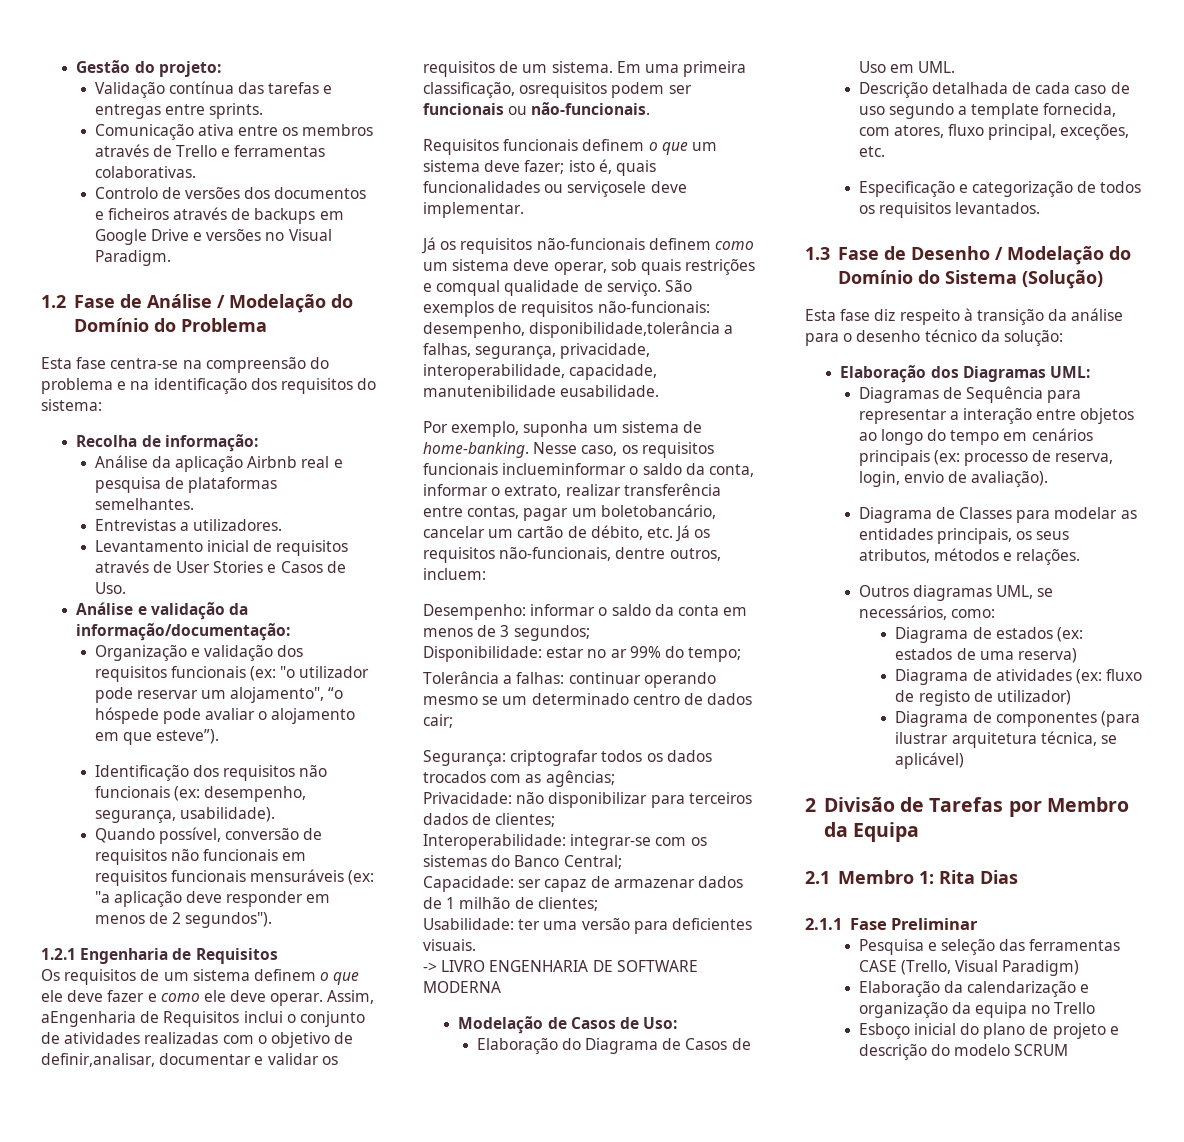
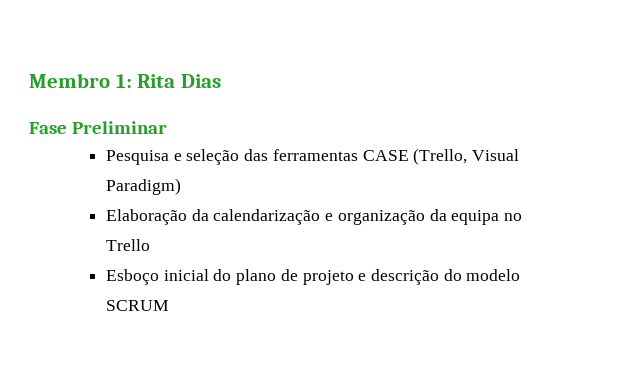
- Gestão do projeto:
- Validação contínua das tarefas e entregas entre sprints.
- Comunicação ativa entre os membros através de Trello e ferramentas colaborativas.
- Controlo de versões dos documentos e ficheiros através de backups em Google Drive e versões no Visual Paradigm.
- 1.2 Fase de Análise / Modelação do Domínio do Problema
- Esta fase centra-se na compreensão do problema e na identificação dos requisitos do sistema:
- Recolha de informação:
- Análise da aplicação Airbnb real e pesquisa de plataformas semelhantes.
- Entrevistas a utilizadores.
- Levantamento inicial de requisitos através de User Stories e Casos de Uso.
- Análise e validação da informação/documentação:
- Organização e validação dos requisitos funcionais (ex: "o utilizador pode reservar um alojamento", “o hóspede pode avaliar o alojamento em que esteve”).
- Identificação dos requisitos não funcionais (ex: desempenho, segurança, usabilidade).
- Quando possível, conversão de requisitos não funcionais em requisitos funcionais mensuráveis (ex: "a aplicação deve responder em menos de 2 segundos").
- 1.2.1 Engenharia de Requisitos
- Os requisitos de um sistema definem o que ele deve fazer e como ele deve operar. Assim, aEngenharia de Requisitos inclui o conjunto de atividades realizadas com o objetivo de definir,analisar, documentar e validar os requisitos de um sistema. Em uma primeira classificação, osrequisitos podem ser funcionais ou não-funcionais.
- Requisitos funcionais definem o que um sistema deve fazer; isto é, quais funcionalidades ou serviçosele deve implementar.
- Já os requisitos não-funcionais definem como um sistema deve operar, sob quais restrições e comqual qualidade de serviço. São exemplos de requisitos não-funcionais: desempenho, disponibilidade,tolerância a falhas, segurança, privacidade, interoperabilidade, capacidade, manutenibilidade eusabilidade.
- Por exemplo, suponha um sistema de home-banking. Nesse caso, os requisitos funcionais inclueminformar o saldo da conta, informar o extrato, realizar transferência entre contas, pagar um boletobancário, cancelar um cartão de débito, etc. Já os requisitos não-funcionais, dentre outros, incluem:
- Desempenho: informar o saldo da conta em menos de 3 segundos;
- Disponibilidade: estar no ar 99% do tempo;
- Tolerância a falhas: continuar operando mesmo se um determinado centro de dados cair;
- Segurança: criptografar todos os dados trocados com as agências;
- Privacidade: não disponibilizar para terceiros dados de clientes;
- Interoperabilidade: integrar-se com os sistemas do Banco Central;
- Capacidade: ser capaz de armazenar dados de 1 milhão de clientes;
- Usabilidade: ter uma versão para deficientes visuais.
- -> LIVRO ENGENHARIA DE SOFTWARE MODERNA
- Modelação de Casos de Uso:
- Elaboração do Diagrama de Casos de Uso em UML.
- Descrição detalhada de cada caso de uso segundo a template fornecida, com atores, fluxo principal, exceções, etc.
- Especificação e categorização de todos os requisitos levantados.
- 1.3 Fase de Desenho / Modelação do Domínio do Sistema (Solução)
- Esta fase diz respeito à transição da análise para o desenho técnico da solução:
- Elaboração dos Diagramas UML:
- Diagramas de Sequência para representar a interação entre objetos ao longo do tempo em cenários principais (ex: processo de reserva, login, envio de avaliação).
- Diagrama de Classes para modelar as entidades principais, os seus atributos, métodos e relações.
- Outros diagramas UML, se necessários, como:
- Diagrama de estados (ex: estados de uma reserva)
- Diagrama de atividades (ex: fluxo de registo de utilizador)
- Diagrama de componentes (para ilustrar arquitetura técnica, se aplicável)
- 2 Divisão de Tarefas por Membro da Equipa
- 2.1 Membro 1: Rita Dias
+ Membro 1: Rita Dias
- 2.1.1 Fase Preliminar
+ Fase Preliminar

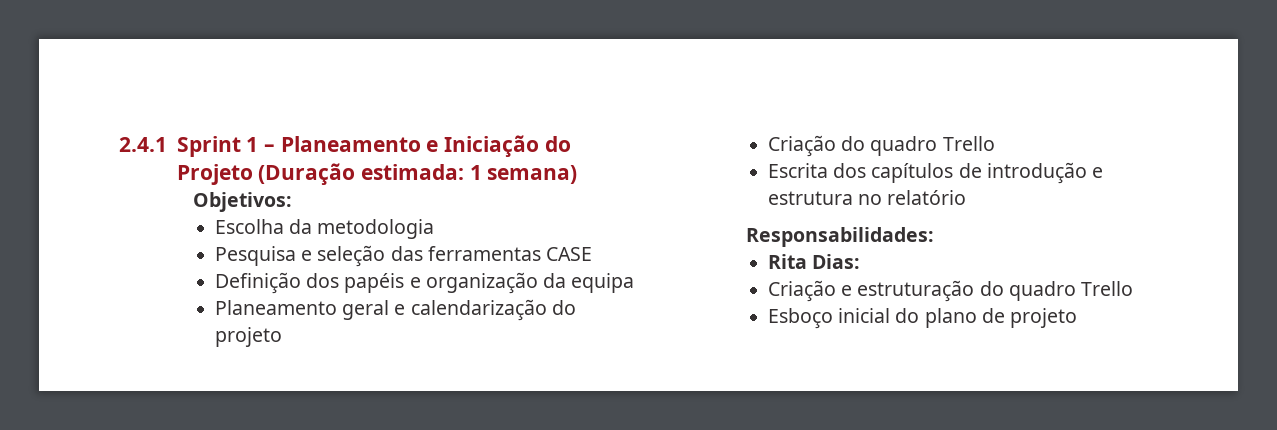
- Membro 1: Rita Dias
- Fase Preliminar
+ 2.4.1 Sprint 1 – Planeamento e Iniciação do Projeto (Duração estimada: 1 semana)
+ Objetivos:
+ Escolha da metodologia
- Pesquisa e seleção das ferramentas CASE (Trello, Visual Paradigm)
- Elaboração da calendarização e organização da equipa no Trello
+ Pesquisa e seleção das ferramentas CASE
+ Definição dos papéis e organização da equipa
+ Planeamento geral e calendarização do projeto
+ Criação do quadro Trello
+ Escrita dos capítulos de introdução e estrutura no relatório
+ Responsabilidades:
+ Rita Dias:
+ Criação e estruturação do quadro Trello
- Esboço inicial do plano de projeto e descrição do modelo SCRUM
+ Esboço inicial do plano de projeto

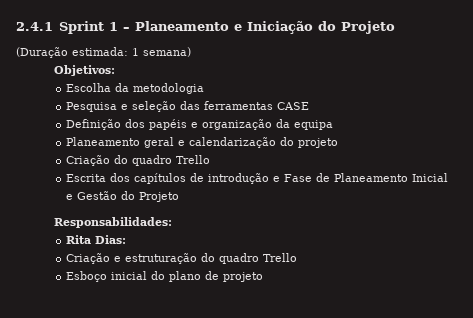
- 2.4.1 Sprint 1 – Planeamento e Iniciação do Projeto (Duração estimada: 1 semana)
+ 2.4.1 Sprint 1 – Planeamento e Iniciação do Projeto
+ (Duração estimada: 1 semana)
- Escrita dos capítulos de introdução e estrutura no relatório
+ Escrita dos capítulos de introdução e Fase de Planeamento Inicial e Gestão do Projeto

